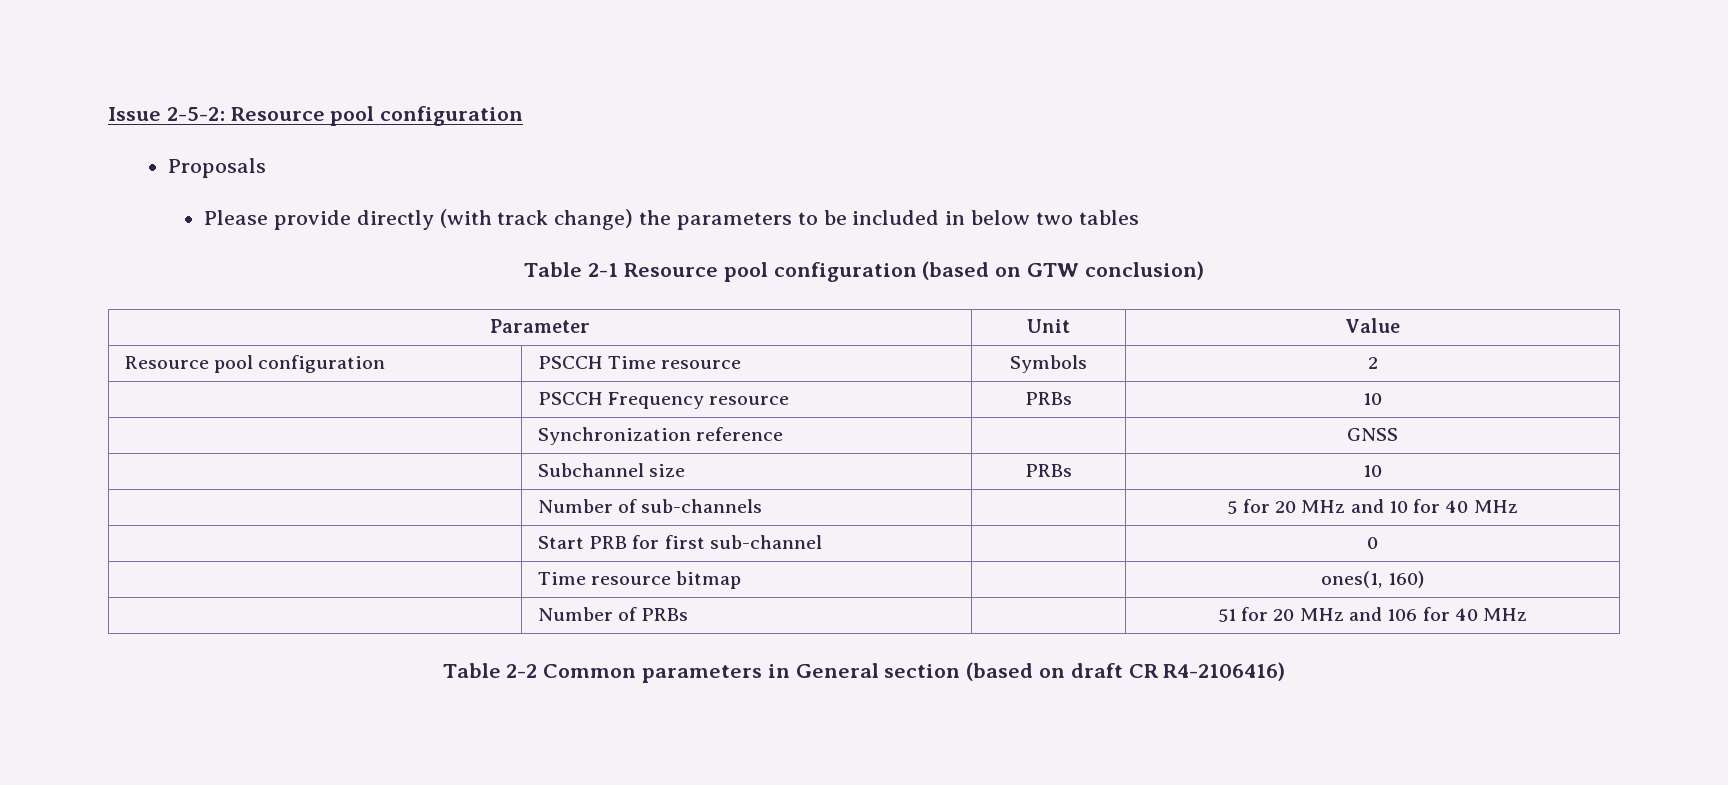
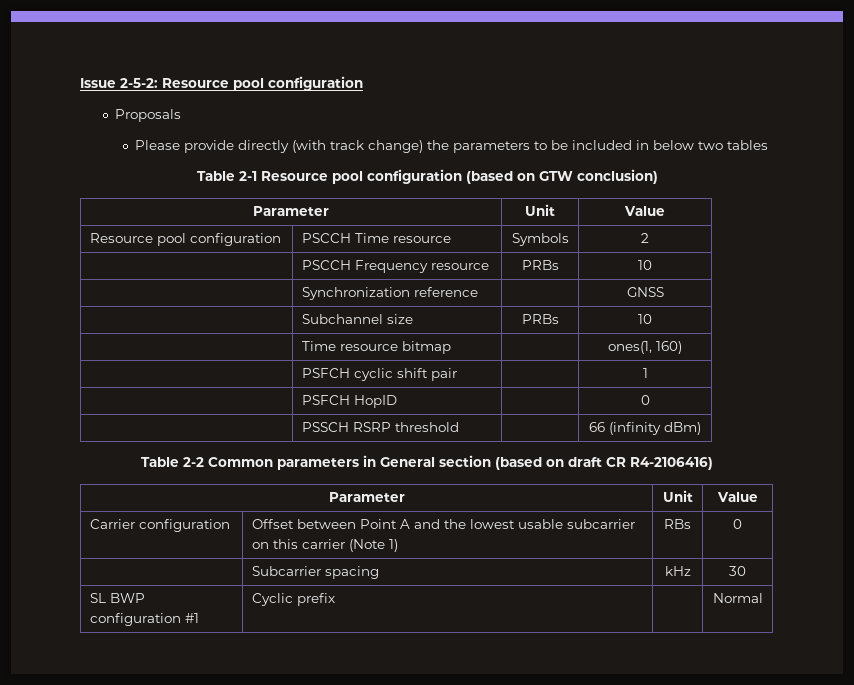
- | Number of sub-channels | | 5 for 20 MHz and 10 for 40 MHz
- | Start PRB for first sub-channel | | 0
- | Number of PRBs | | 51 for 20 MHz and 106 for 40 MHz
+ | PSFCH cyclic shift pair | | 1
+ | PSFCH HopID | | 0
+ | PSSCH RSRP threshold | | 66 (infinity dBm)
  Table 2-2 Common parameters in General section (based on draft CR R4-2106416)
+ Parameter | Unit | Value
+ Carrier configuration | Offset between Point A and the lowest usable subcarrier on this carrier (Note 1) | RBs | 0
+ | Subcarrier spacing | kHz | 30
+ SL BWP configuration #1 | Cyclic prefix | | Normal

